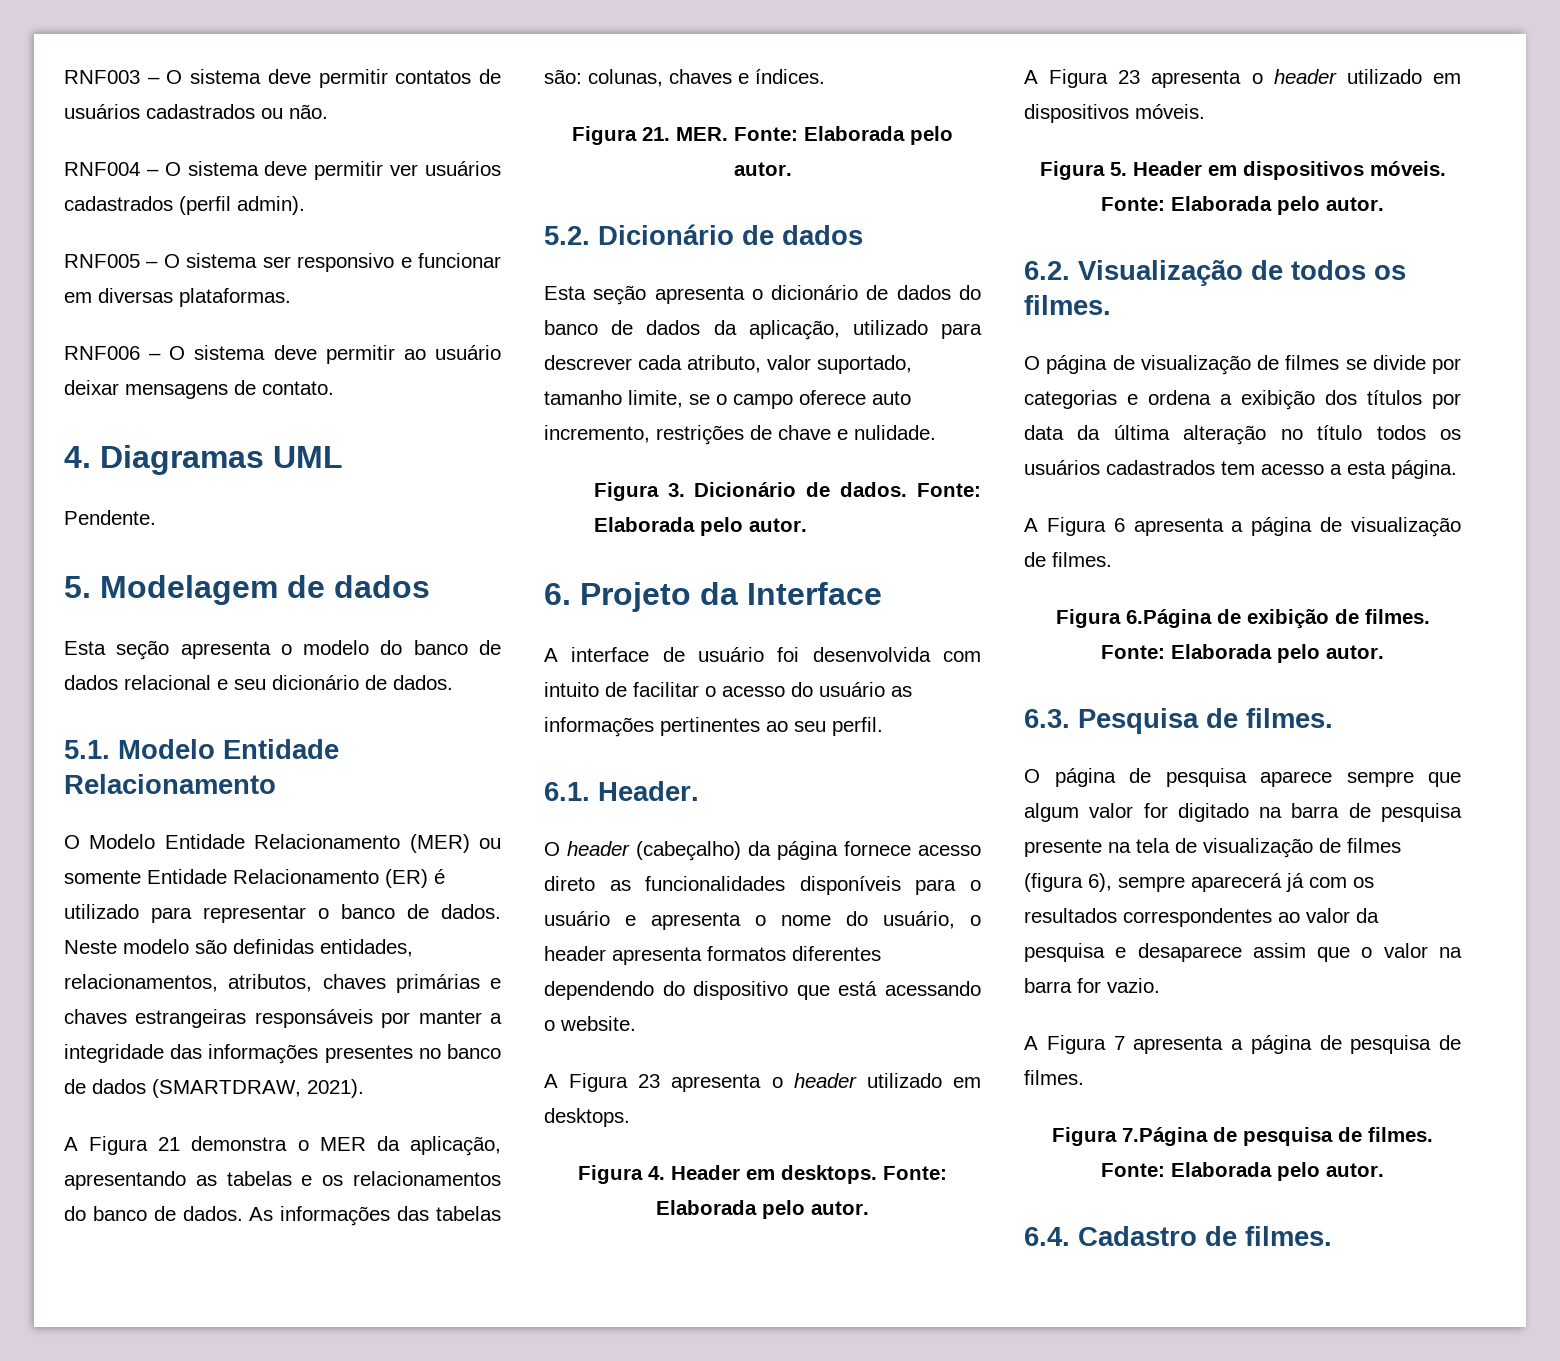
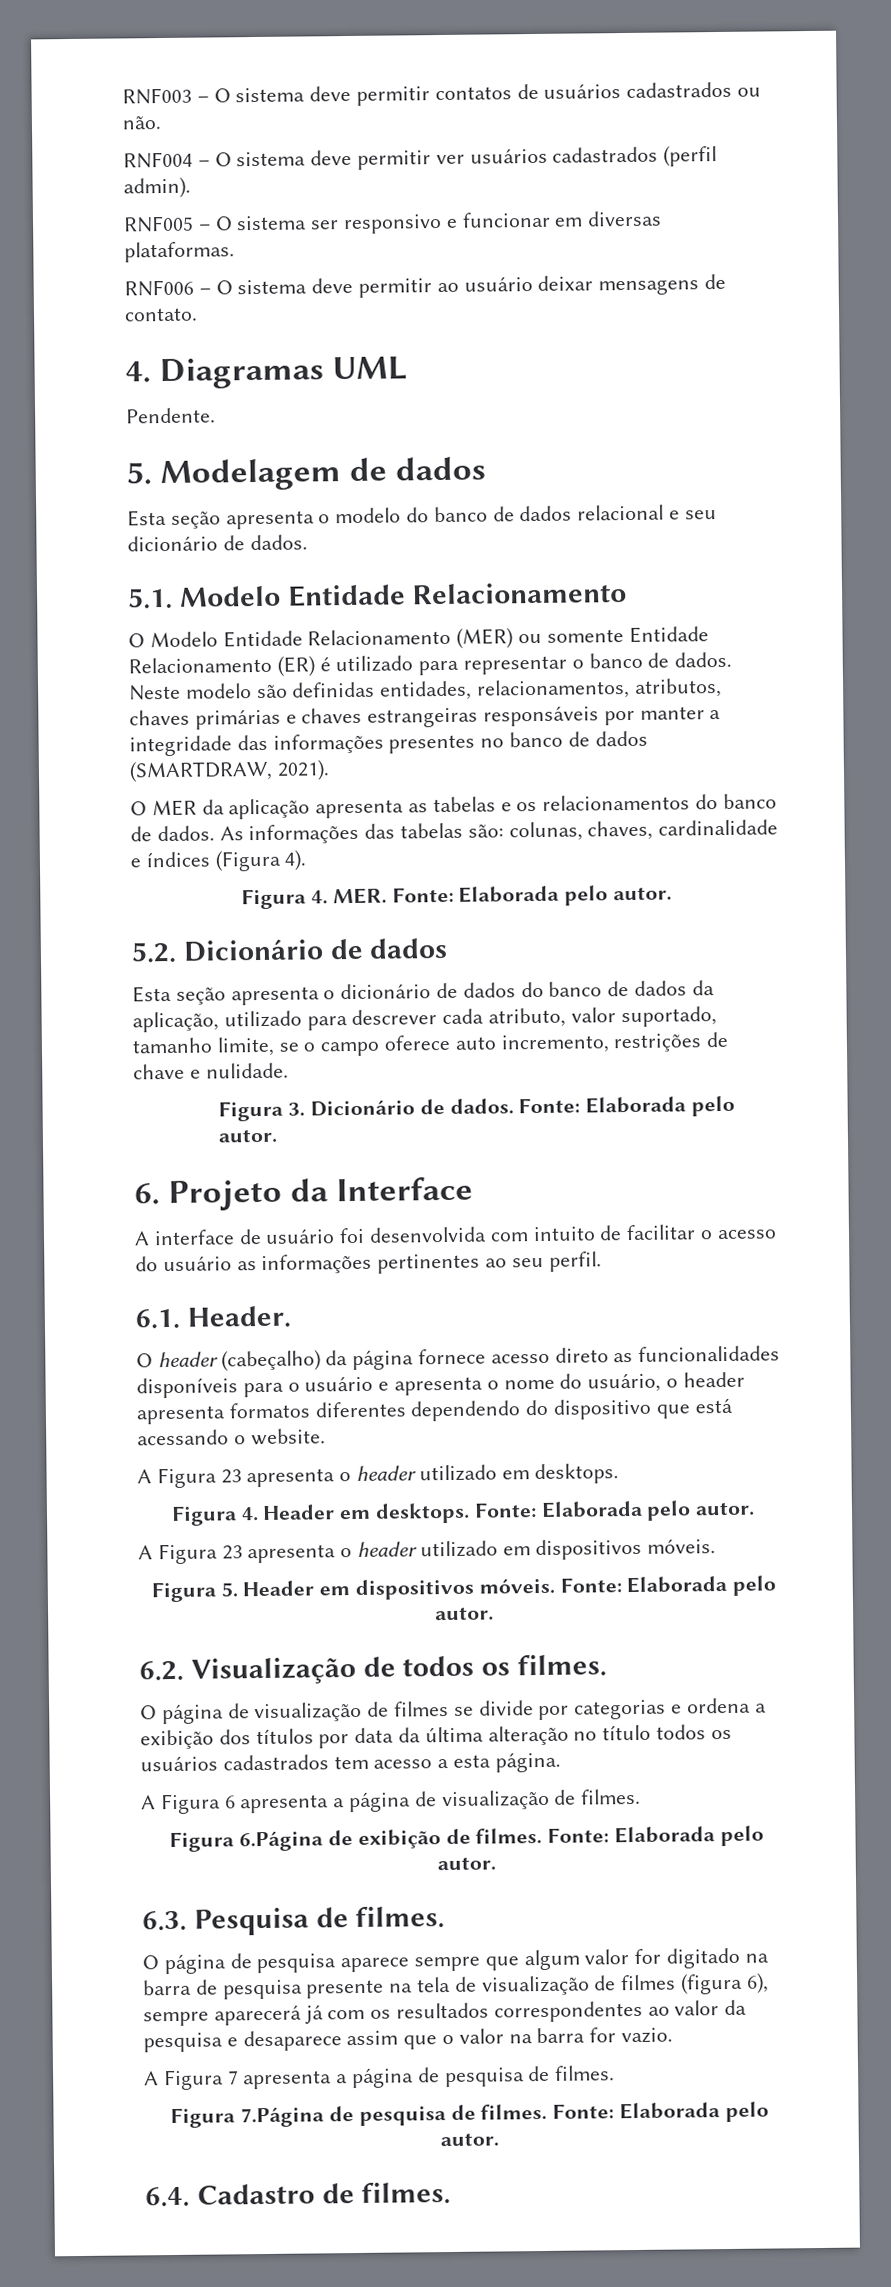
- A Figura 21 demonstra o MER da aplicação, apresentando as tabelas e os relacionamentos do banco de dados.
+ O MER da aplicação apresenta as tabelas e os relacionamentos do banco de dados.
- As informações das tabelas são: colunas, chaves e índices.
- Figura 21. MER. Fonte: Elaborada pelo autor.
+ As informações das tabelas são: colunas, chaves, cardinalidade e índices (Figura 4).
+ Figura 4. MER. Fonte: Elaborada pelo autor.

